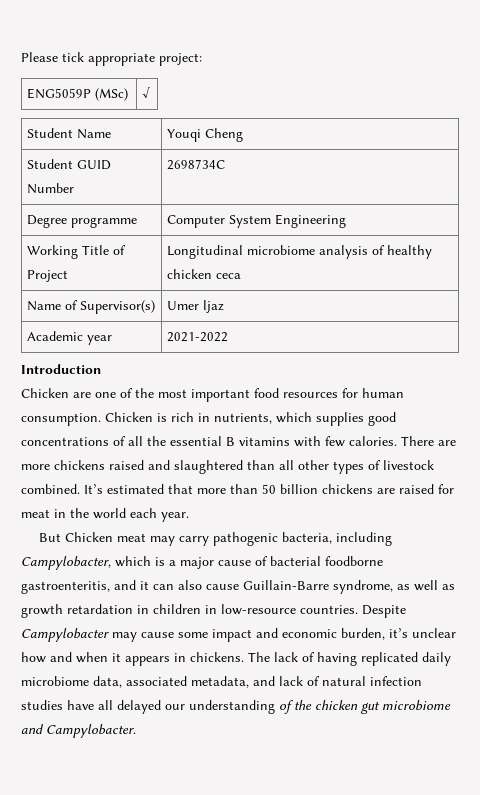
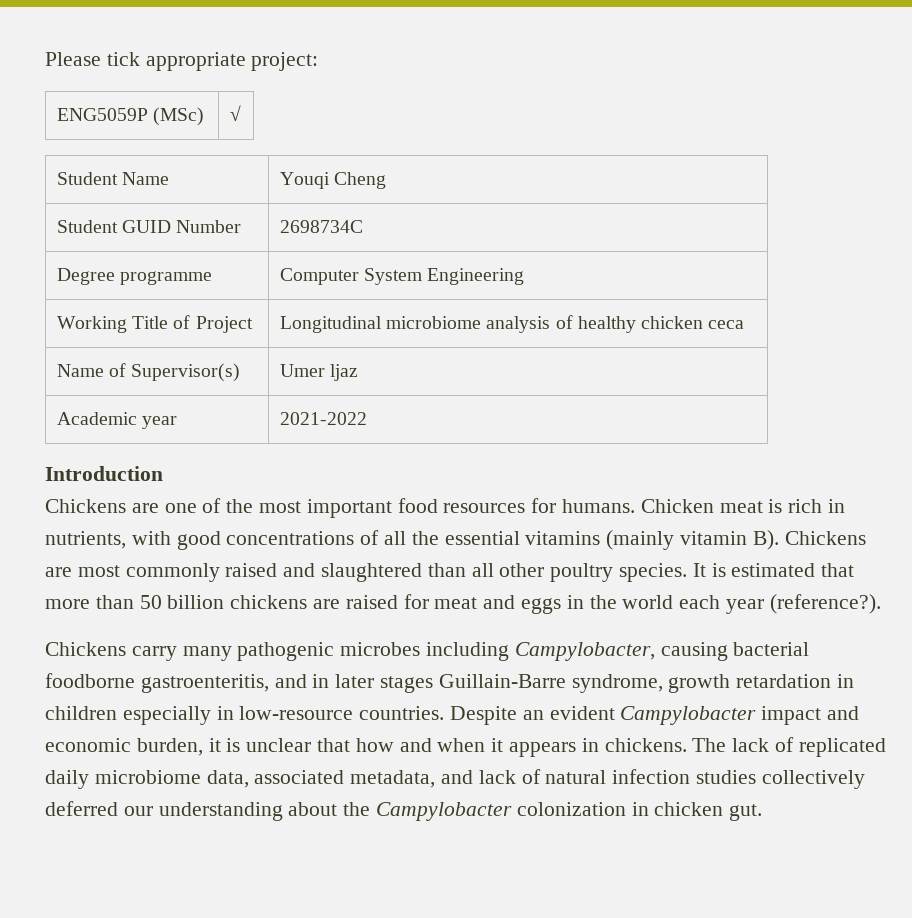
- Chicken are one of the most important food resources for human consumption. Chicken is rich in nutrients, which supplies good concentrations of all the essential B vitamins with few calories. There are more chickens raised and slaughtered than all other types of livestock combined. It’s estimated that more than 50 billion chickens are raised for meat in the world each year.
- But Chicken meat may carry pathogenic bacteria, including Campylobacter, which is a major cause of bacterial foodborne gastroenteritis, and it can also cause Guillain-Barre syndrome, as well as growth retardation in children in low-resource countries.
+ Chickens are one of the most important food resources for humans. Chicken meat is rich in nutrients, with good concentrations of all the essential vitamins (mainly vitamin B). Chickens are most commonly raised and slaughtered than all other poultry species. It is estimated that more than 50 billion chickens are raised for meat and eggs in the world each year (reference?).
+ Chickens carry many pathogenic microbes including Campylobacter, causing bacterial foodborne gastroenteritis, and in later stages Guillain-Barre syndrome, growth retardation in children especially in low-resource countries.
- Despite Campylobacter may cause some impact and economic burden, it’s unclear how and when it appears in chickens.
+ Despite an evident Campylobacter impact and economic burden, it is unclear that how and when it appears in chickens.
- The lack of having replicated daily microbiome data, associated metadata, and lack of natural infection studies have all delayed our understanding of the chicken gut microbiome and Campylobacter.
+ The lack of replicated daily microbiome data, associated metadata, and lack of natural infection studies collectively deferred our understanding about the Campylobacter colonization in chicken gut.

